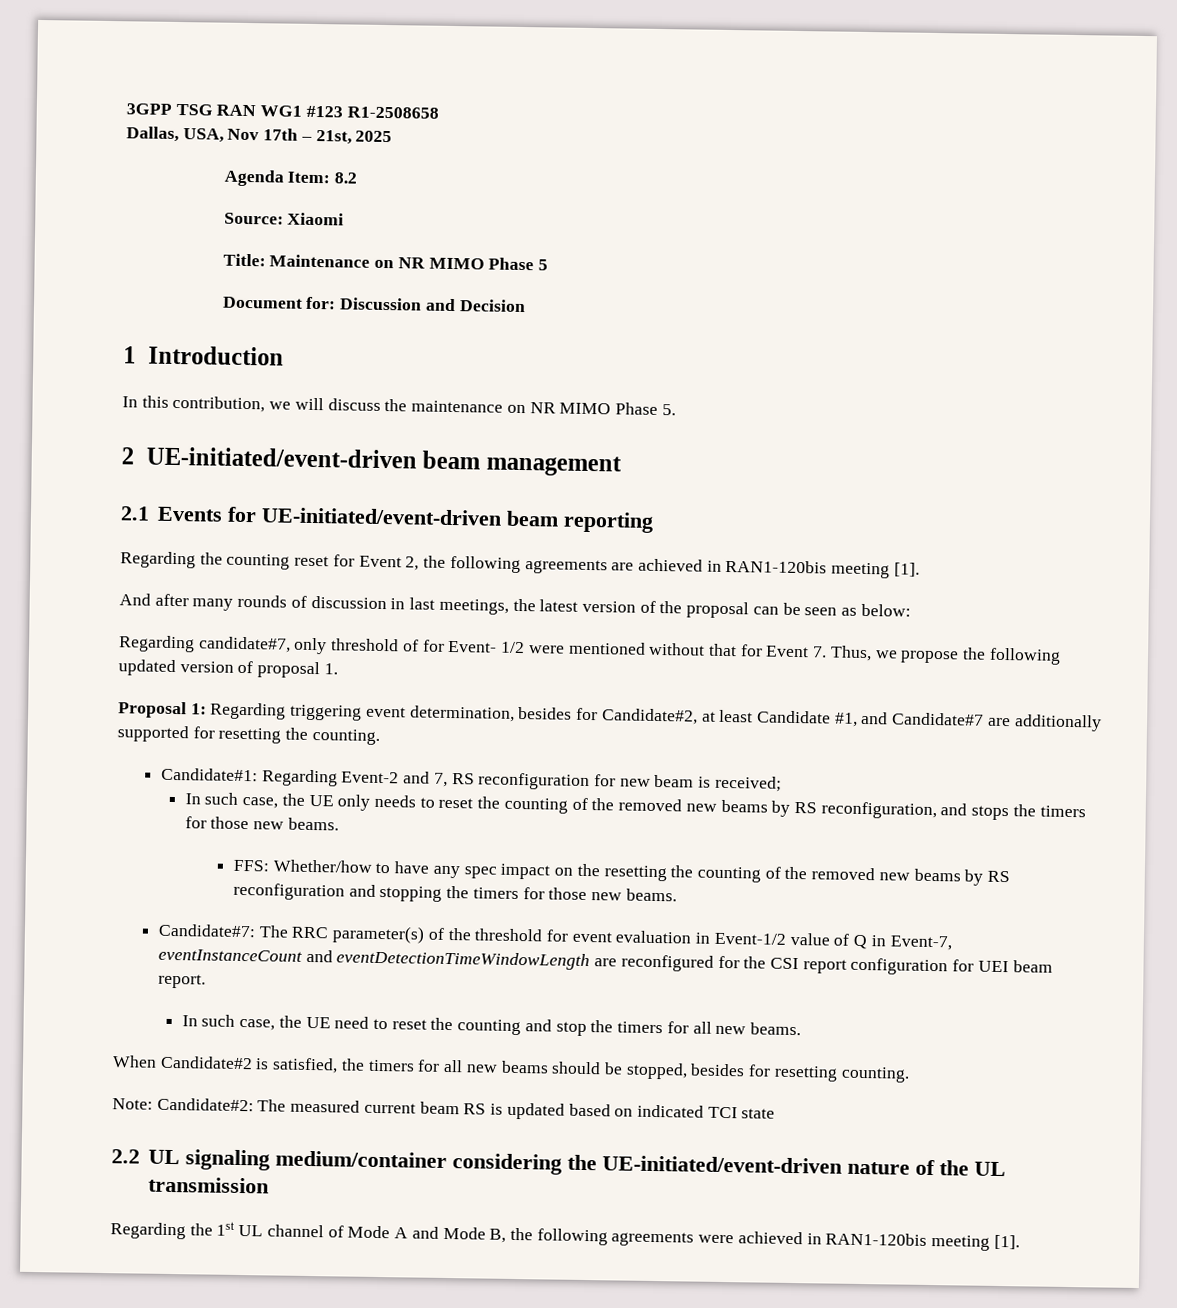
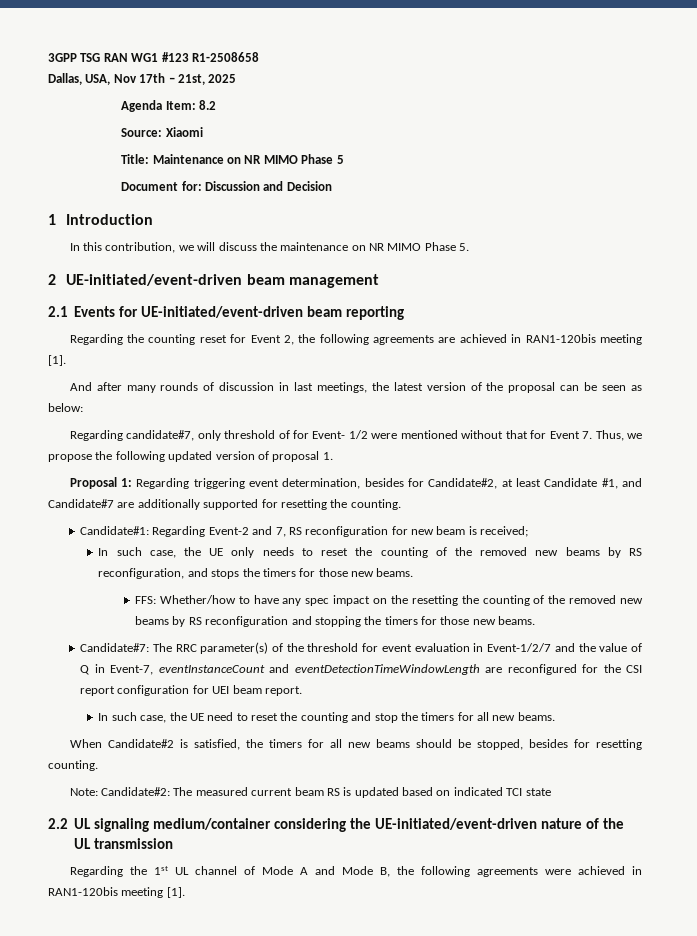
- Candidate#7: The RRC parameter(s) of the threshold for event evaluation in Event-1/2 value of Q in Event-7, eventInstanceCount and eventDetectionTimeWindowLength are reconfigured for the CSI report configuration for UEI beam report.
+ Candidate#7: The RRC parameter(s) of the threshold for event evaluation in Event-1/2/7 and the value of Q in Event-7, eventInstanceCount and eventDetectionTimeWindowLength are reconfigured for the CSI report configuration for UEI beam report.

